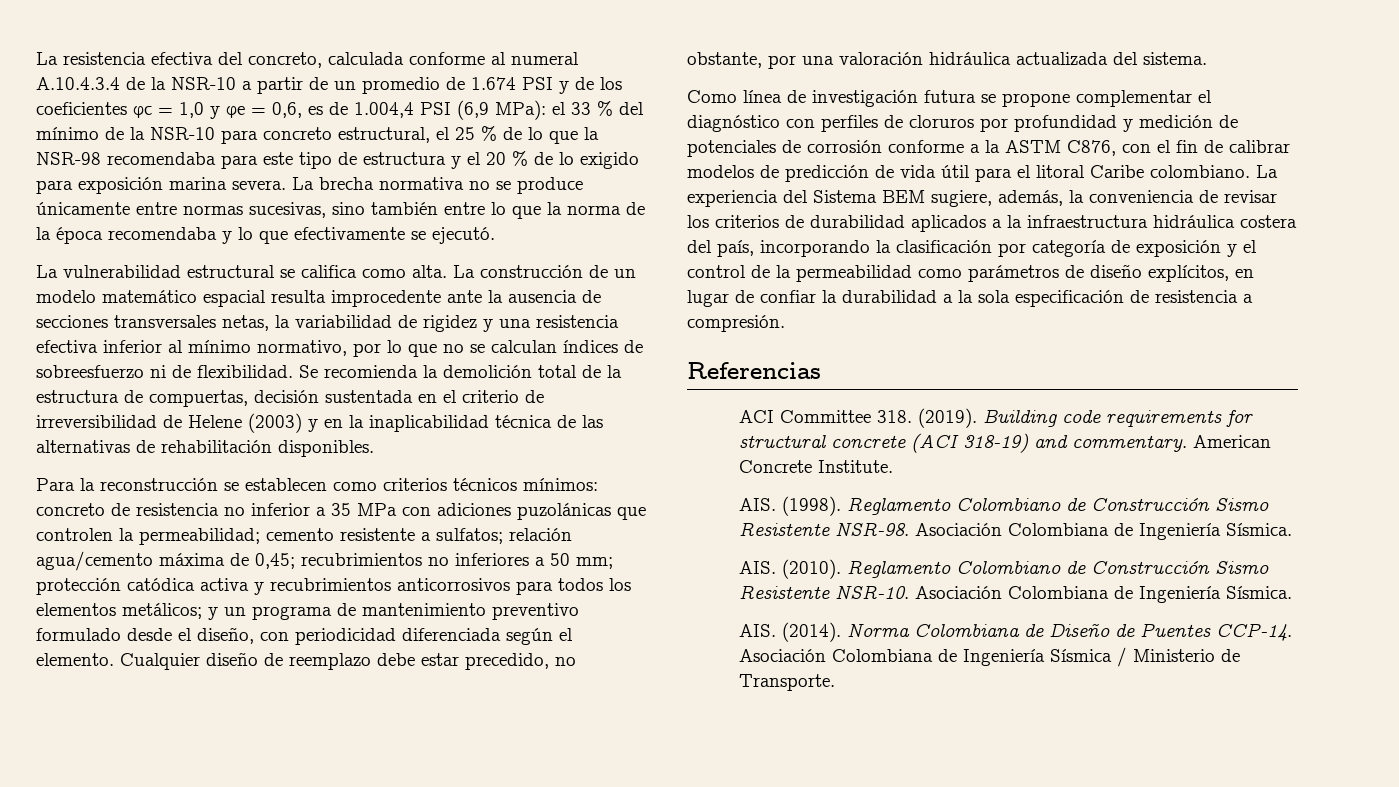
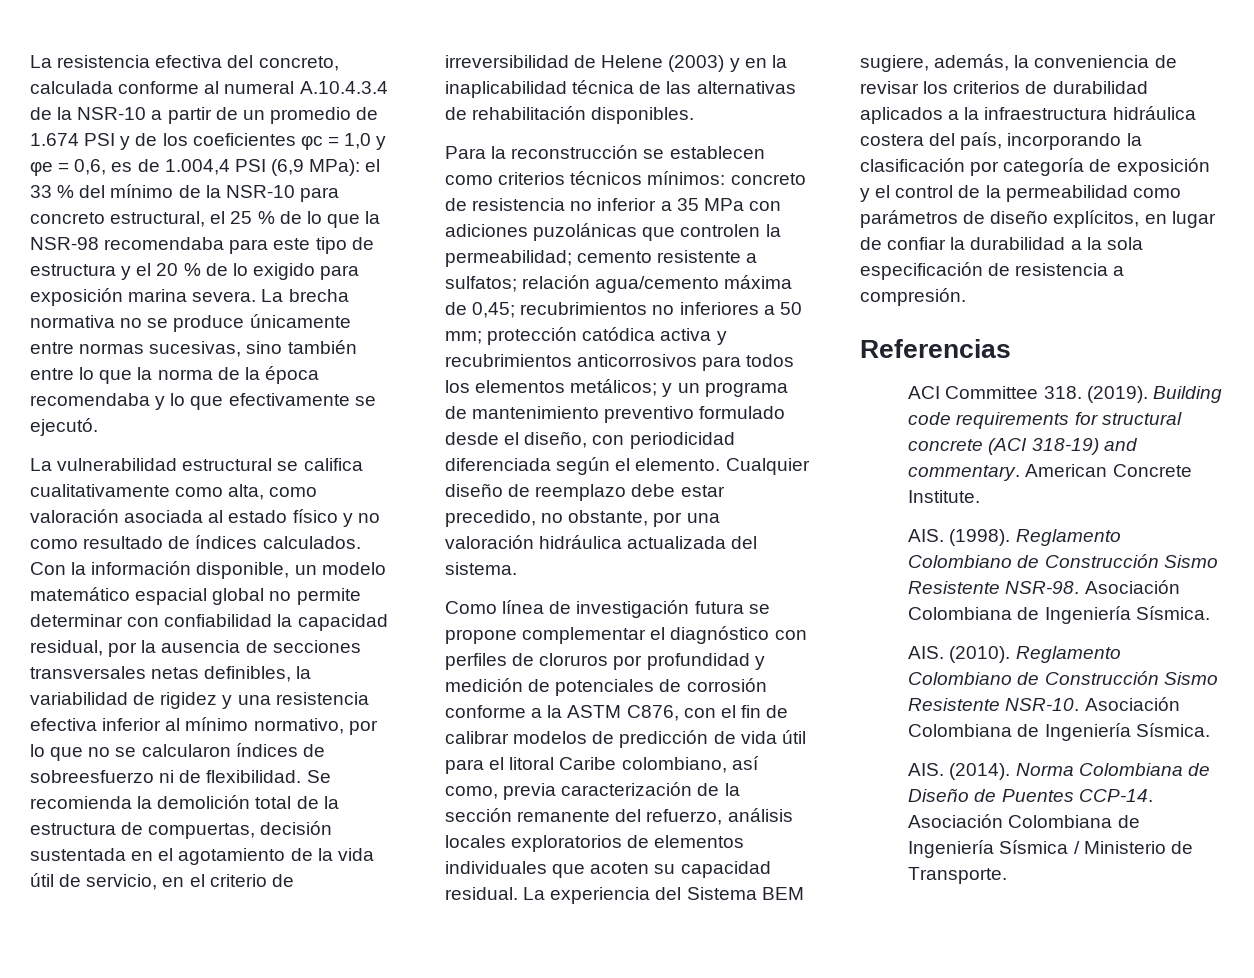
- La vulnerabilidad estructural se califica como alta. La construcción de un modelo matemático espacial resulta improcedente ante la ausencia de secciones transversales netas, la variabilidad de rigidez y una resistencia efectiva inferior al mínimo normativo, por lo que no se calculan índices de sobreesfuerzo ni de flexibilidad.
+ La vulnerabilidad estructural se califica cualitativamente como alta, como valoración asociada al estado físico y no como resultado de índices calculados. Con la información disponible, un modelo matemático espacial global no permite determinar con confiabilidad la capacidad residual, por la ausencia de secciones transversales netas definibles, la variabilidad de rigidez y una resistencia efectiva inferior al mínimo normativo, por lo que no se calcularon índices de sobreesfuerzo ni de flexibilidad.
- Se recomienda la demolición total de la estructura de compuertas, decisión sustentada en el criterio de irreversibilidad de Helene (2003) y en la inaplicabilidad técnica de las alternativas de rehabilitación disponibles.
+ Se recomienda la demolición total de la estructura de compuertas, decisión sustentada en el agotamiento de la vida útil de servicio, en el criterio de irreversibilidad de Helene (2003) y en la inaplicabilidad técnica de las alternativas de rehabilitación disponibles.
- Como línea de investigación futura se propone complementar el diagnóstico con perfiles de cloruros por profundidad y medición de potenciales de corrosión conforme a la ASTM C876, con el fin de calibrar modelos de predicción de vida útil para el litoral Caribe colombiano.
+ Como línea de investigación futura se propone complementar el diagnóstico con perfiles de cloruros por profundidad y medición de potenciales de corrosión conforme a la ASTM C876, con el fin de calibrar modelos de predicción de vida útil para el litoral Caribe colombiano, así como, previa caracterización de la sección remanente del refuerzo, análisis locales exploratorios de elementos individuales que acoten su capacidad residual.

